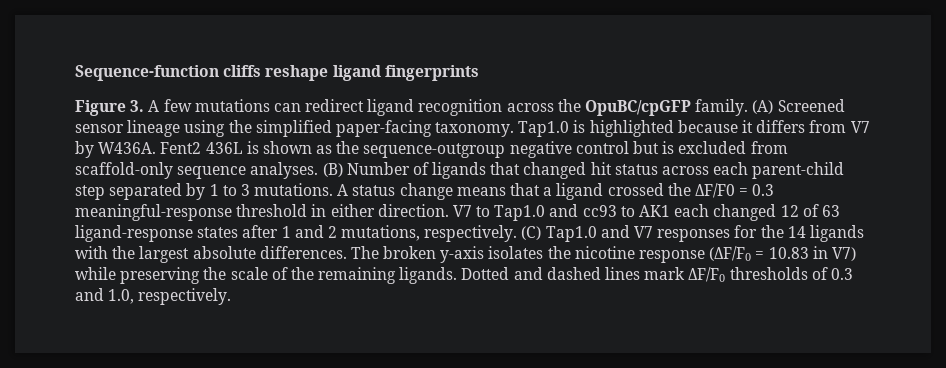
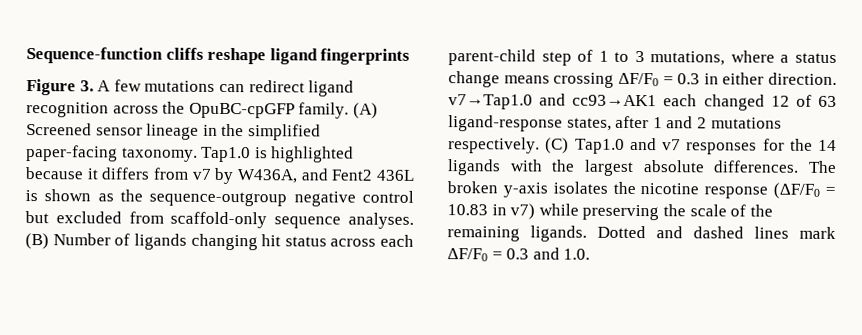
- Figure 3. A few mutations can redirect ligand recognition across the OpuBC/cpGFP family.
+ Figure 3. A few mutations can redirect ligand recognition across the OpuBC-cpGFP family.
- (A) Screened sensor lineage using the simplified paper-facing taxonomy.
+ (A) Screened sensor lineage in the simplified paper-facing taxonomy.
- Tap1.0 is highlighted because it differs from V7 by W436A. Fent2 436L is shown as the sequence-outgroup negative control but is excluded from scaffold-only sequence analyses.
+ Tap1.0 is highlighted because it differs from v7 by W436A, and Fent2 436L is shown as the sequence-outgroup negative control but excluded from scaffold-only sequence analyses.
- (B) Number of ligands that changed hit status across each parent-child step separated by 1 to 3 mutations. A status change means that a ligand crossed the ΔF/F0 = 0.3 meaningful-response threshold in either direction. V7 to Tap1.0 and cc93 to AK1 each changed 12 of 63 ligand-response states after 1 and 2 mutations, respectively.
+ (B) Number of ligands changing hit status across each parent-child step of 1 to 3 mutations, where a status change means crossing ΔF/F0 = 0.3 in either direction. v7→Tap1.0 and cc93→AK1 each changed 12 of 63 ligand-response states, after 1 and 2 mutations respectively.
- (C) Tap1.0 and V7 responses for the 14 ligands with the largest absolute differences.
+ (C) Tap1.0 and v7 responses for the 14 ligands with the largest absolute differences.
- The broken y-axis isolates the nicotine response (ΔF/F0 = 10.83 in V7) while preserving the scale of the remaining ligands.
+ The broken y-axis isolates the nicotine response (ΔF/F0 = 10.83 in v7) while preserving the scale of the remaining ligands.
- Dotted and dashed lines mark ΔF/F0 thresholds of 0.3 and 1.0, respectively.
+ Dotted and dashed lines mark ΔF/F0 = 0.3 and 1.0.

